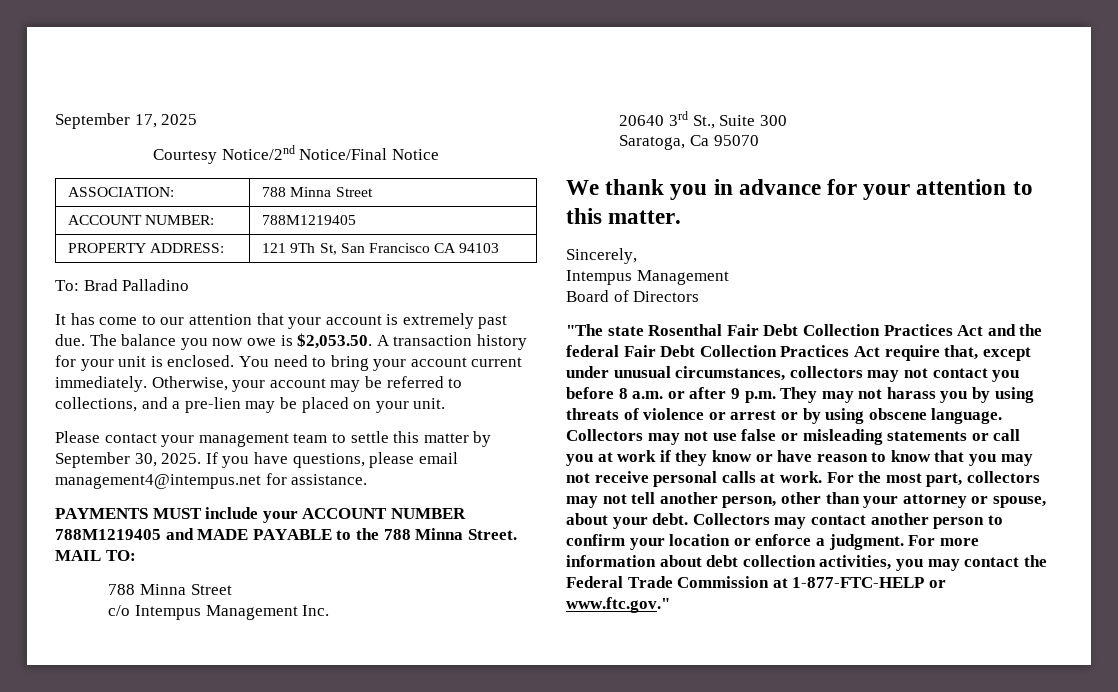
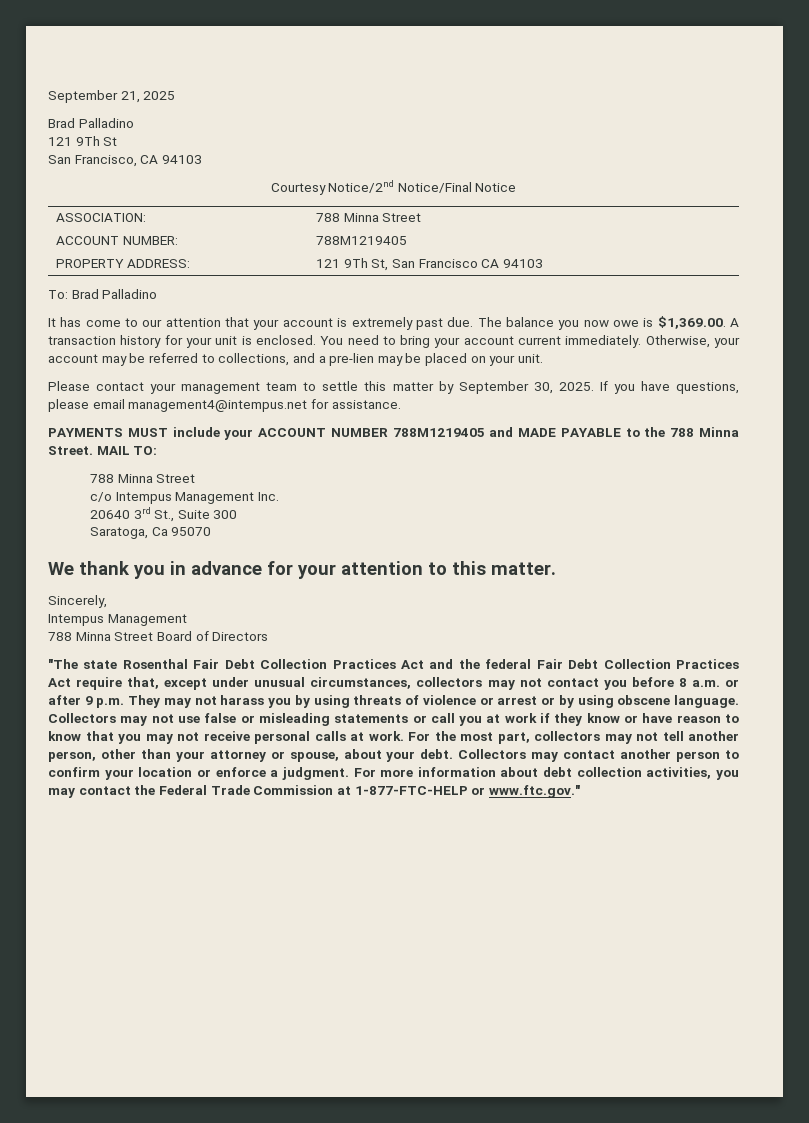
- September 17, 2025
+ September 21, 2025
+ Brad Palladino
+ 121 9Th St
+ San Francisco, CA 94103
- The balance you now owe is $2,053.50. A transaction history for your unit is enclosed.
+ The balance you now owe is $1,369.00. A transaction history for your unit is enclosed.
- Board of Directors
+ 788 Minna Street Board of Directors

